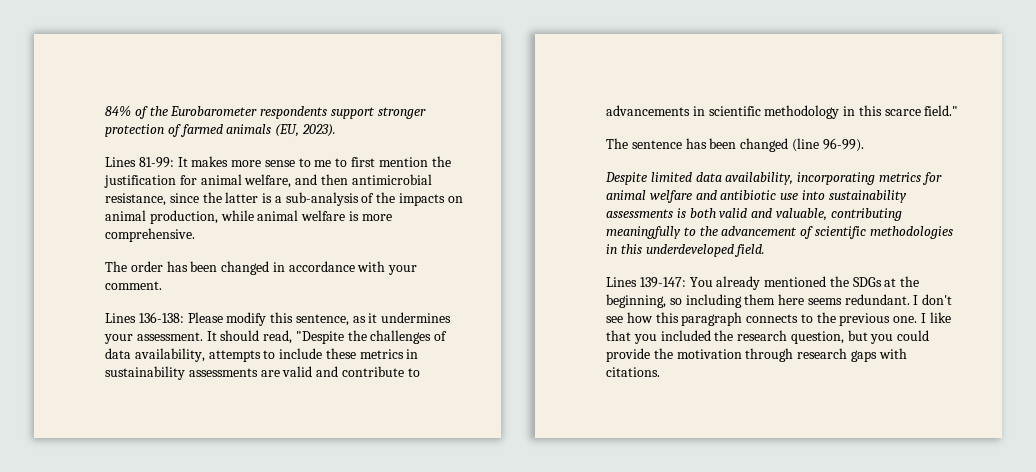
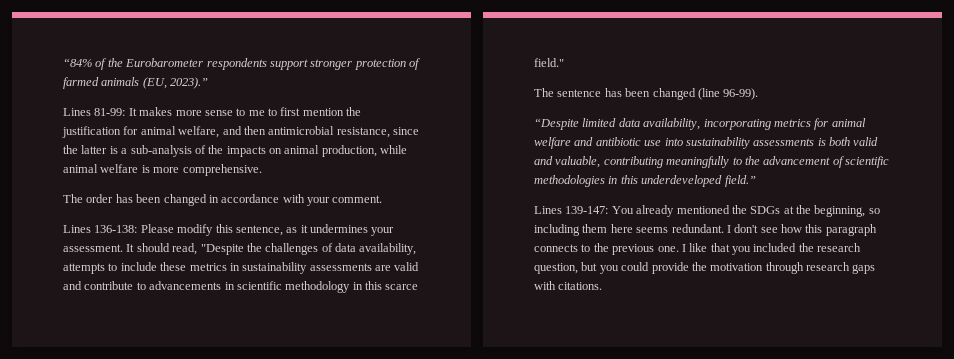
- 84% of the Eurobarometer respondents support stronger protection of farmed animals (EU, 2023).
+ “84% of the Eurobarometer respondents support stronger protection of farmed animals (EU, 2023).”
- Despite limited data availability, incorporating metrics for animal welfare and antibiotic use into sustainability assessments is both valid and valuable, contributing meaningfully to the advancement of scientific methodologies in this underdeveloped field.
+ “Despite limited data availability, incorporating metrics for animal welfare and antibiotic use into sustainability assessments is both valid and valuable, contributing meaningfully to the advancement of scientific methodologies in this underdeveloped field.”

